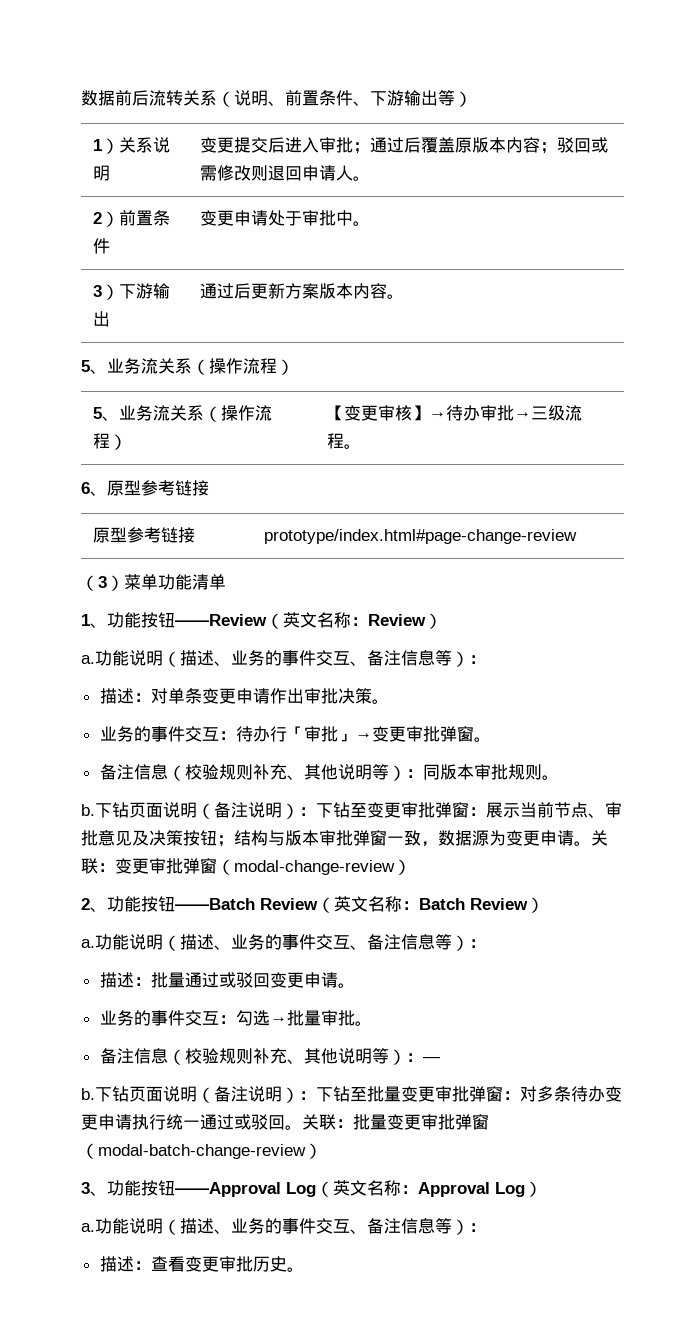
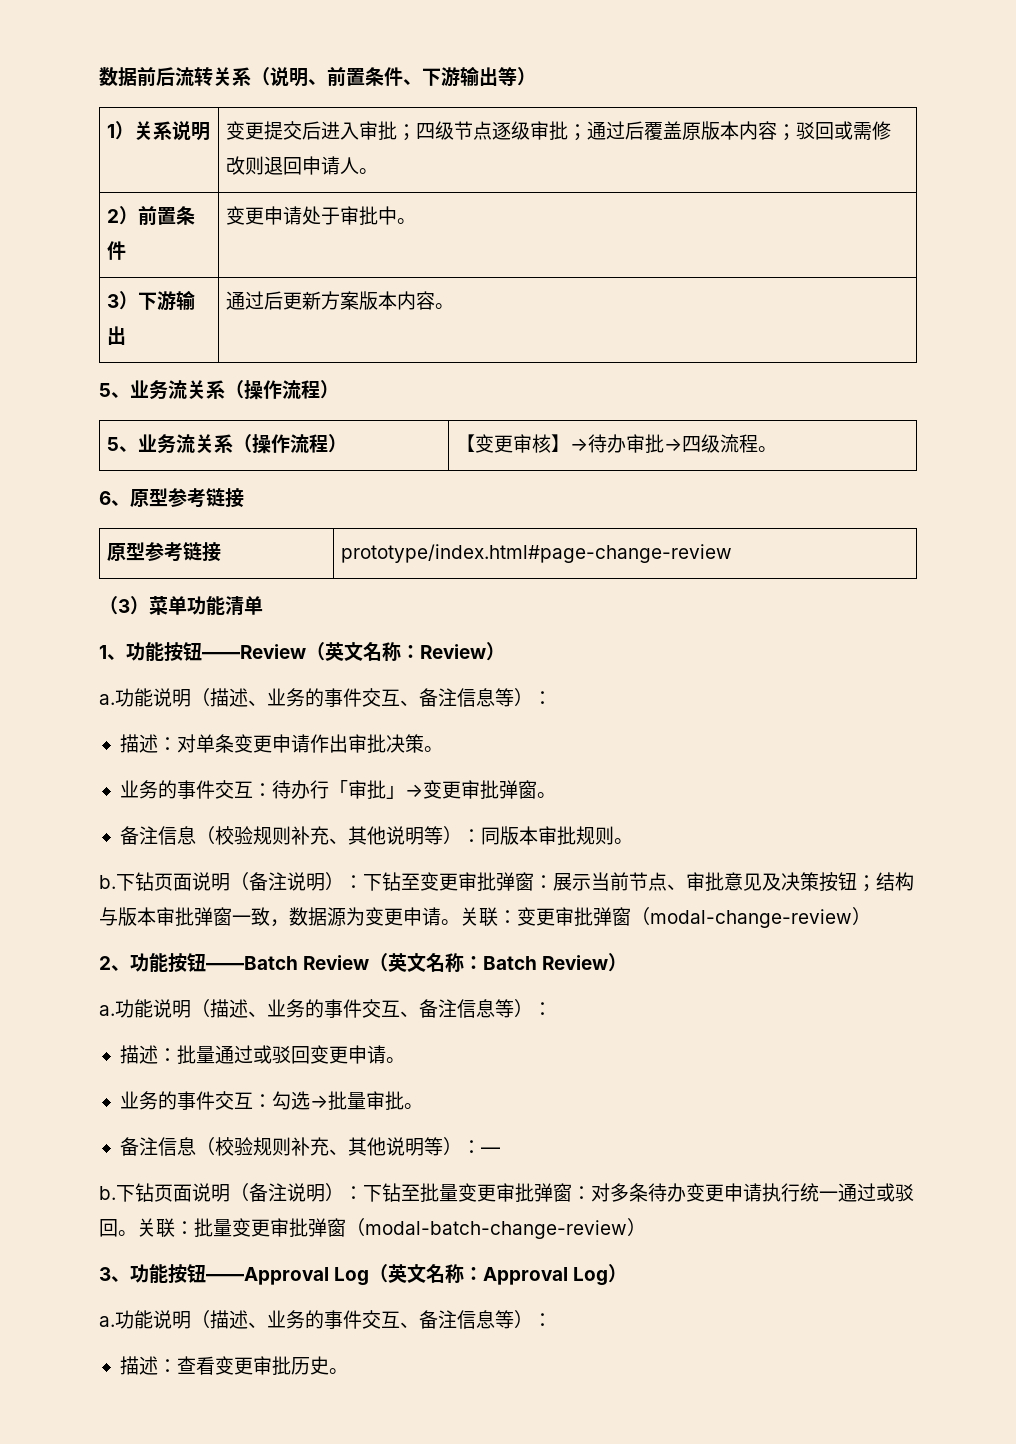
- 1）关系说明 | 变更提交后进入审批；通过后覆盖原版本内容；驳回或需修改则退回申请人。
+ 1）关系说明 | 变更提交后进入审批；四级节点逐级审批；通过后覆盖原版本内容；驳回或需修改则退回申请人。
- 5、业务流关系（操作流程） | 【变更审核】→待办审批→三级流程。
+ 5、业务流关系（操作流程） | 【变更审核】→待办审批→四级流程。

